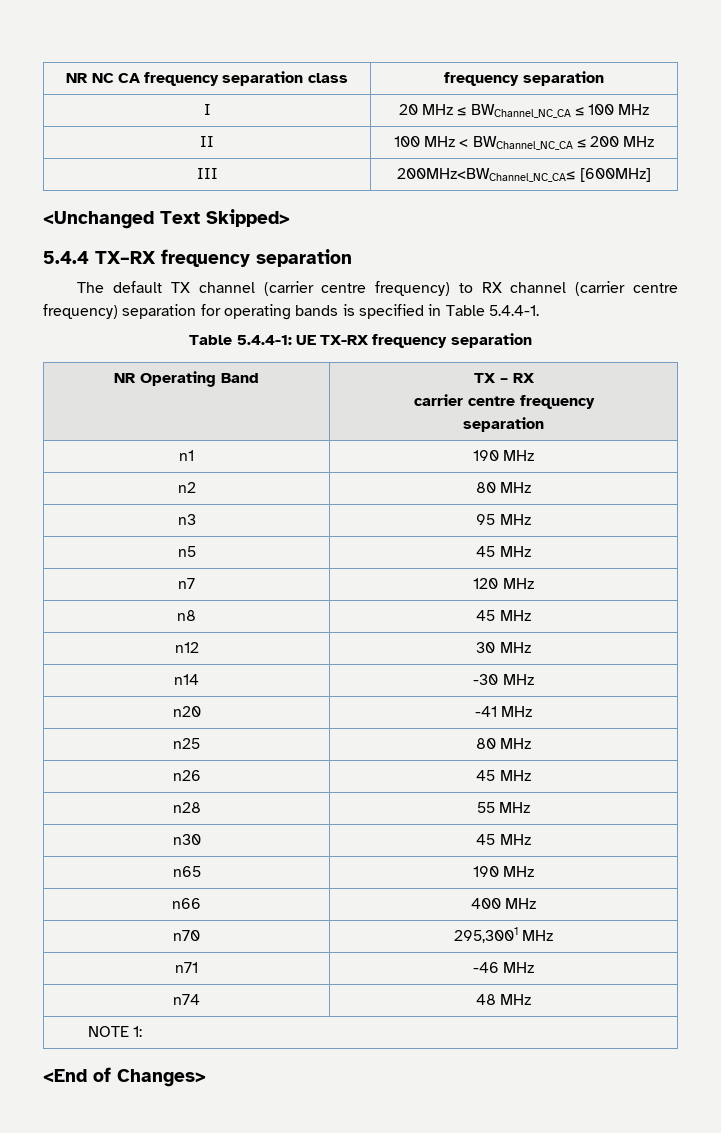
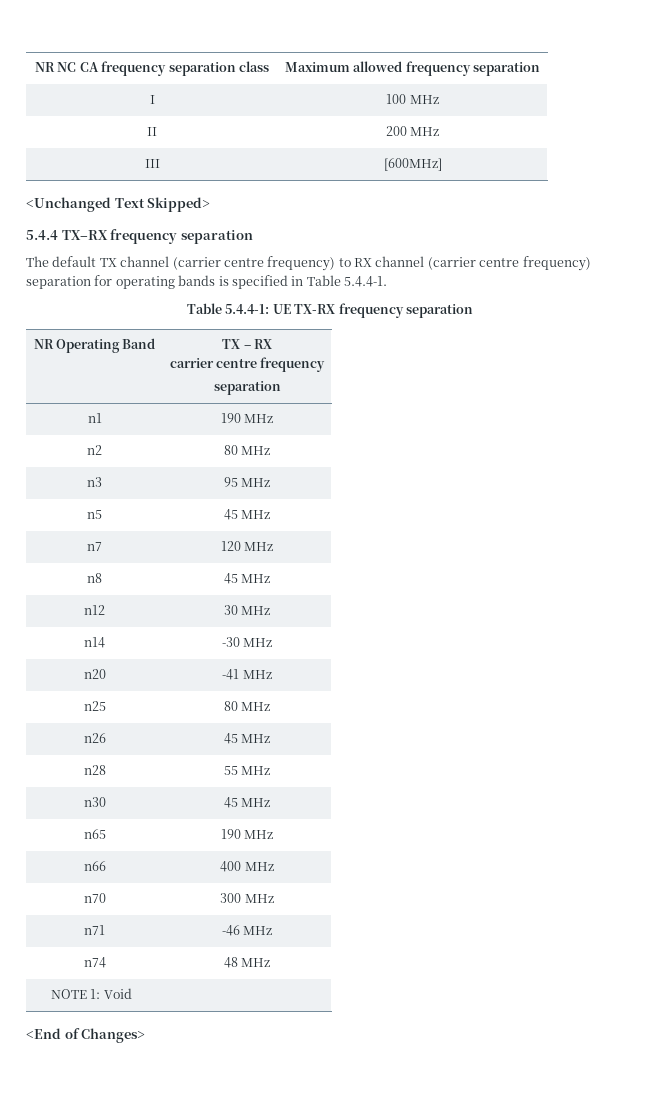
- NR NC CA frequency separation class | frequency separation
+ NR NC CA frequency separation class | Maximum allowed frequency separation
- I | 20 MHz ≤ BWChannel_NC_CA ≤ 100 MHz
- II | 100 MHz < BWChannel_NC_CA ≤ 200 MHz
+ I | 100 MHz
+ II | 200 MHz
- III | 200MHz<BWChannel_NC_CA≤ [600MHz]
+ III | [600MHz]
- n70 | 295,3001 MHz
+ n70 | 300 MHz
- NOTE 1:
+ NOTE 1: Void

